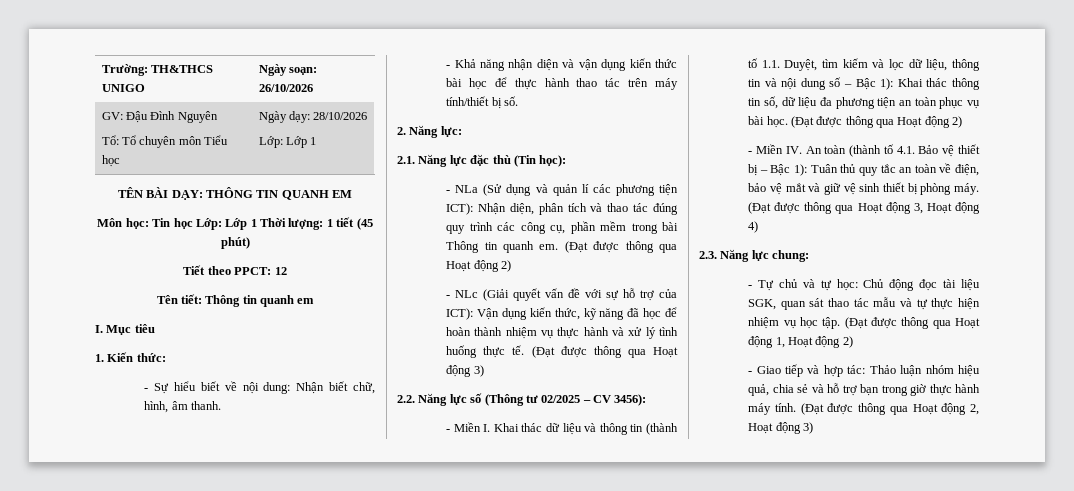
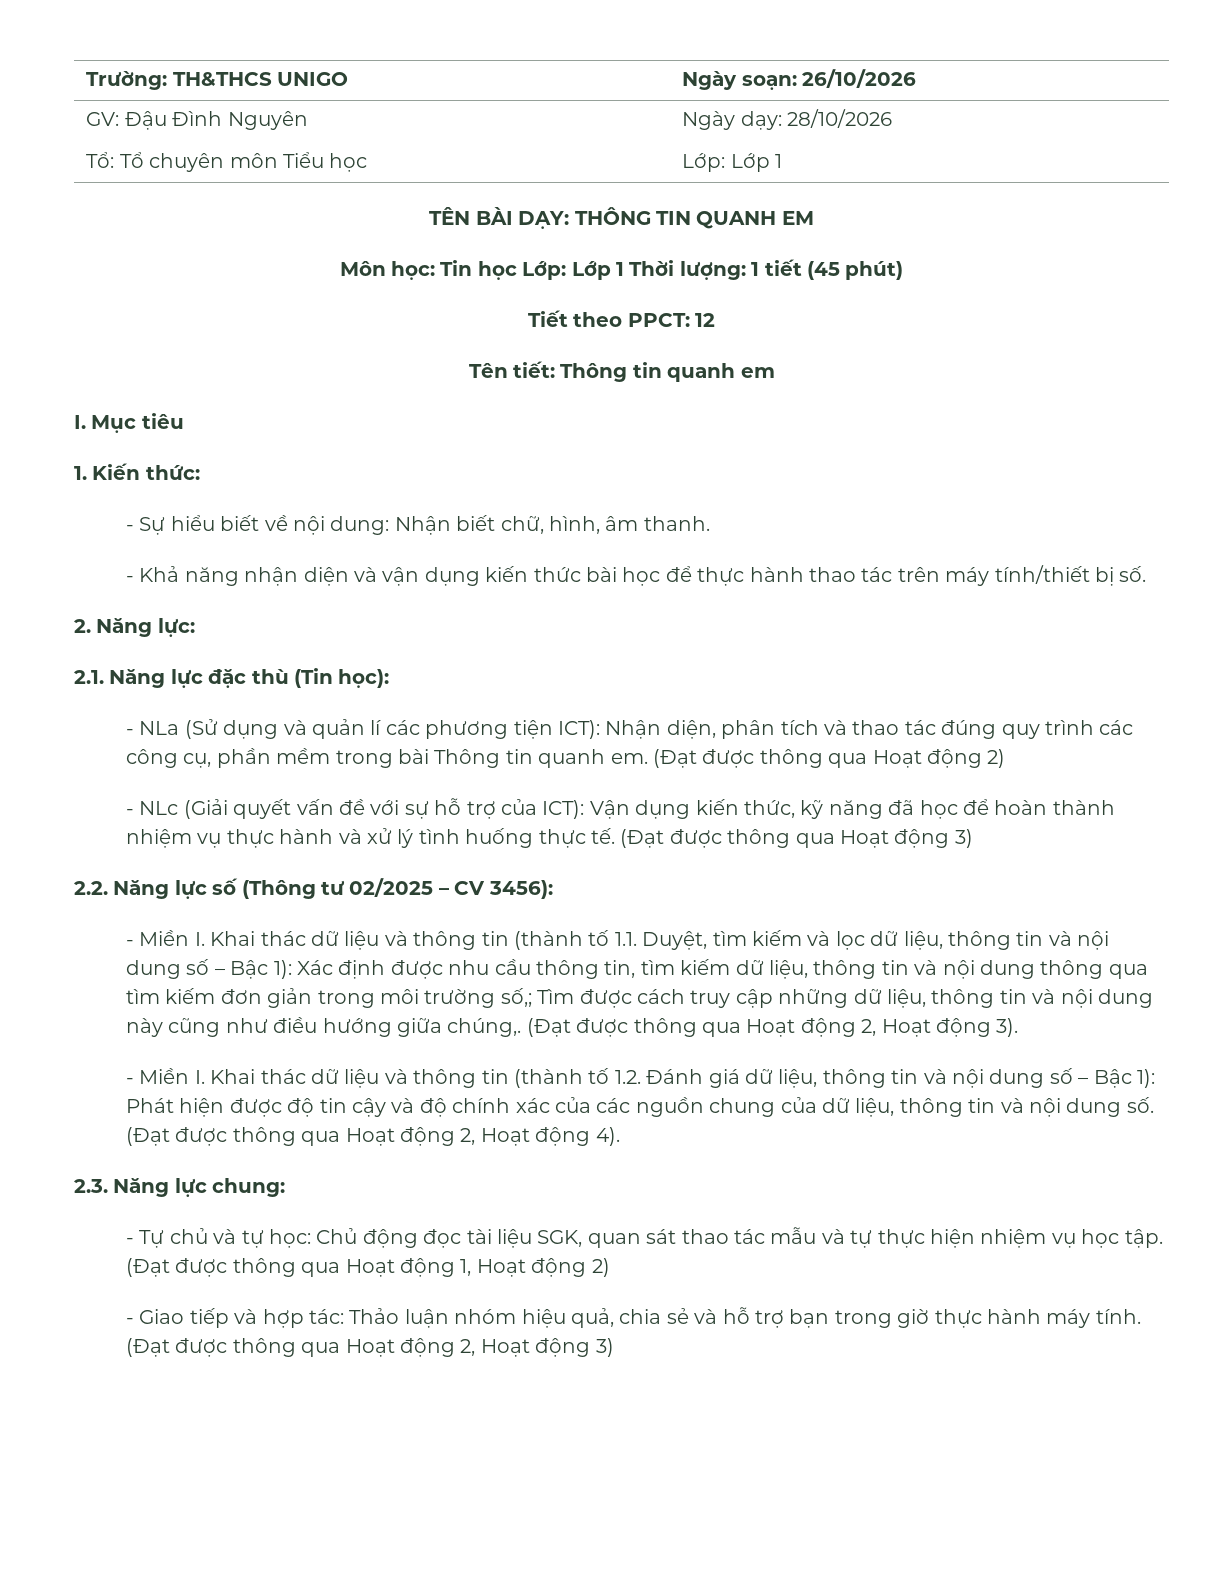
- - Miền I. Khai thác dữ liệu và thông tin (thành tố 1.1. Duyệt, tìm kiếm và lọc dữ liệu, thông tin và nội dung số – Bậc 1): Khai thác thông tin số, dữ liệu đa phương tiện an toàn phục vụ bài học. (Đạt được thông qua Hoạt động 2)
- - Miền IV. An toàn (thành tố 4.1. Bảo vệ thiết bị – Bậc 1): Tuân thủ quy tắc an toàn về điện, bảo vệ mắt và giữ vệ sinh thiết bị phòng máy. (Đạt được thông qua Hoạt động 3, Hoạt động 4)
+ - Miền I. Khai thác dữ liệu và thông tin (thành tố 1.1. Duyệt, tìm kiếm và lọc dữ liệu, thông tin và nội dung số – Bậc 1): Xác định được nhu cầu thông tin, tìm kiếm dữ liệu, thông tin và nội dung thông qua tìm kiếm đơn giản trong môi trường số,; Tìm được cách truy cập những dữ liệu, thông tin và nội dung này cũng như điều hướng giữa chúng,. (Đạt được thông qua Hoạt động 2, Hoạt động 3).
+ - Miền I. Khai thác dữ liệu và thông tin (thành tố 1.2. Đánh giá dữ liệu, thông tin và nội dung số – Bậc 1): Phát hiện được độ tin cậy và độ chính xác của các nguồn chung của dữ liệu, thông tin và nội dung số. (Đạt được thông qua Hoạt động 2, Hoạt động 4).

